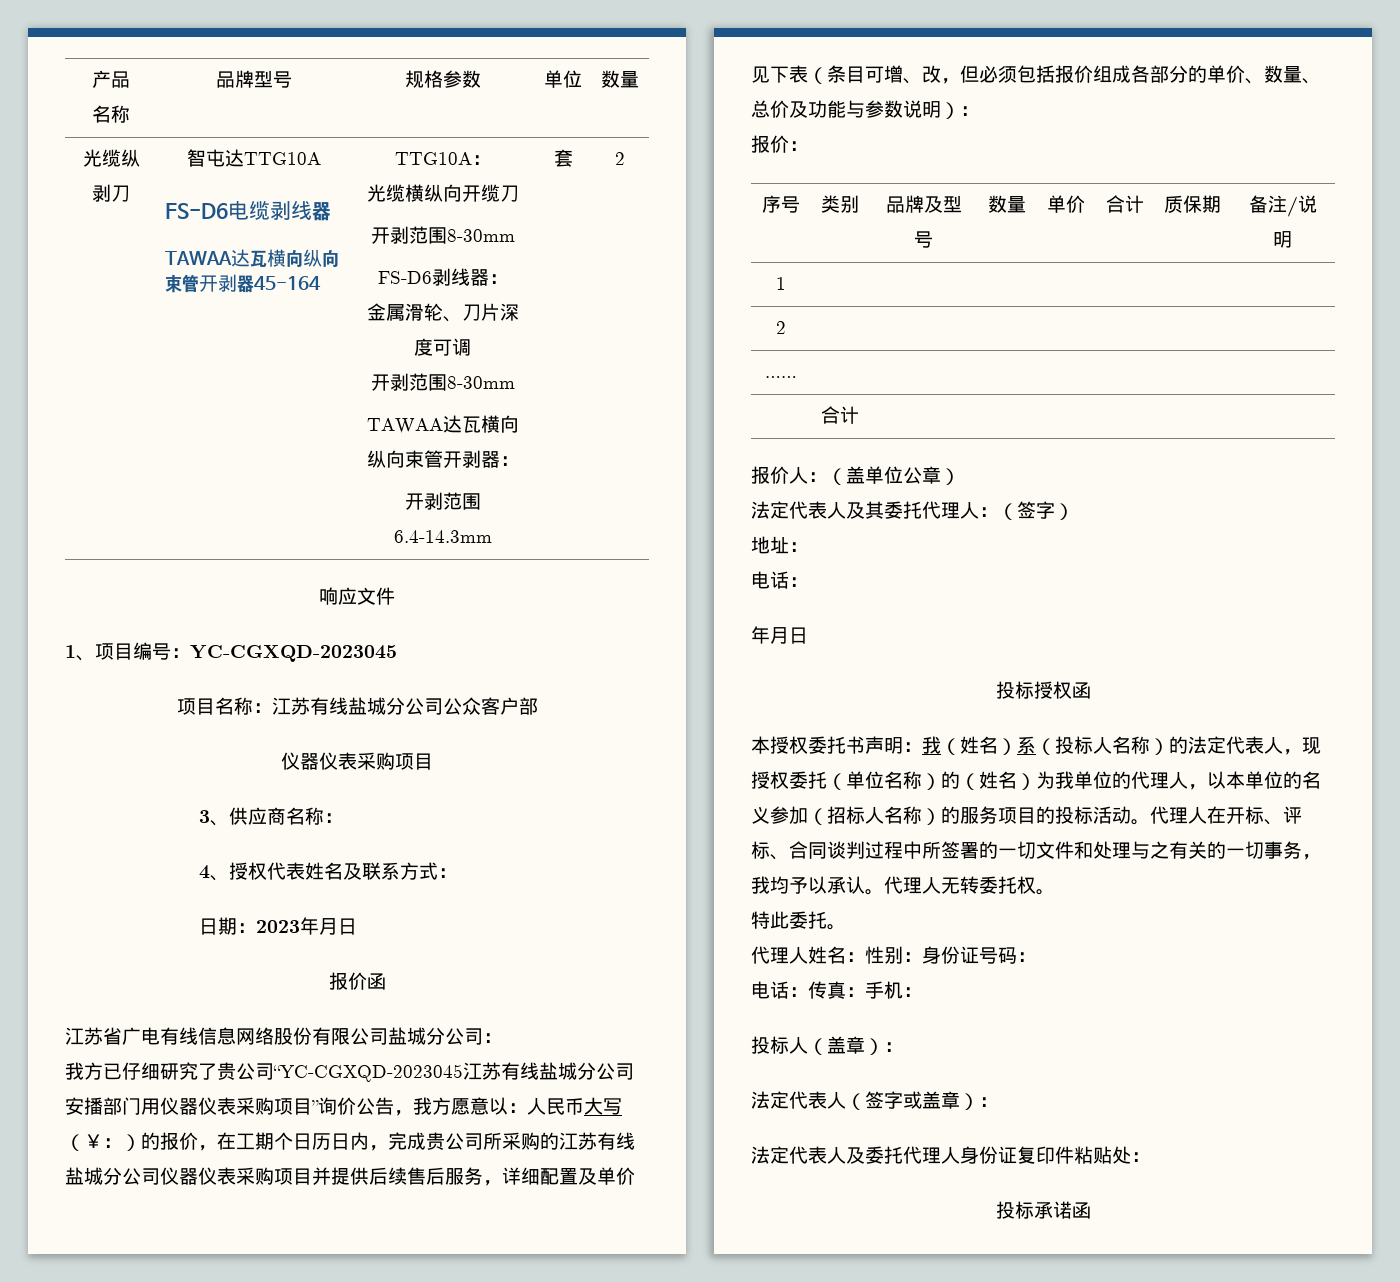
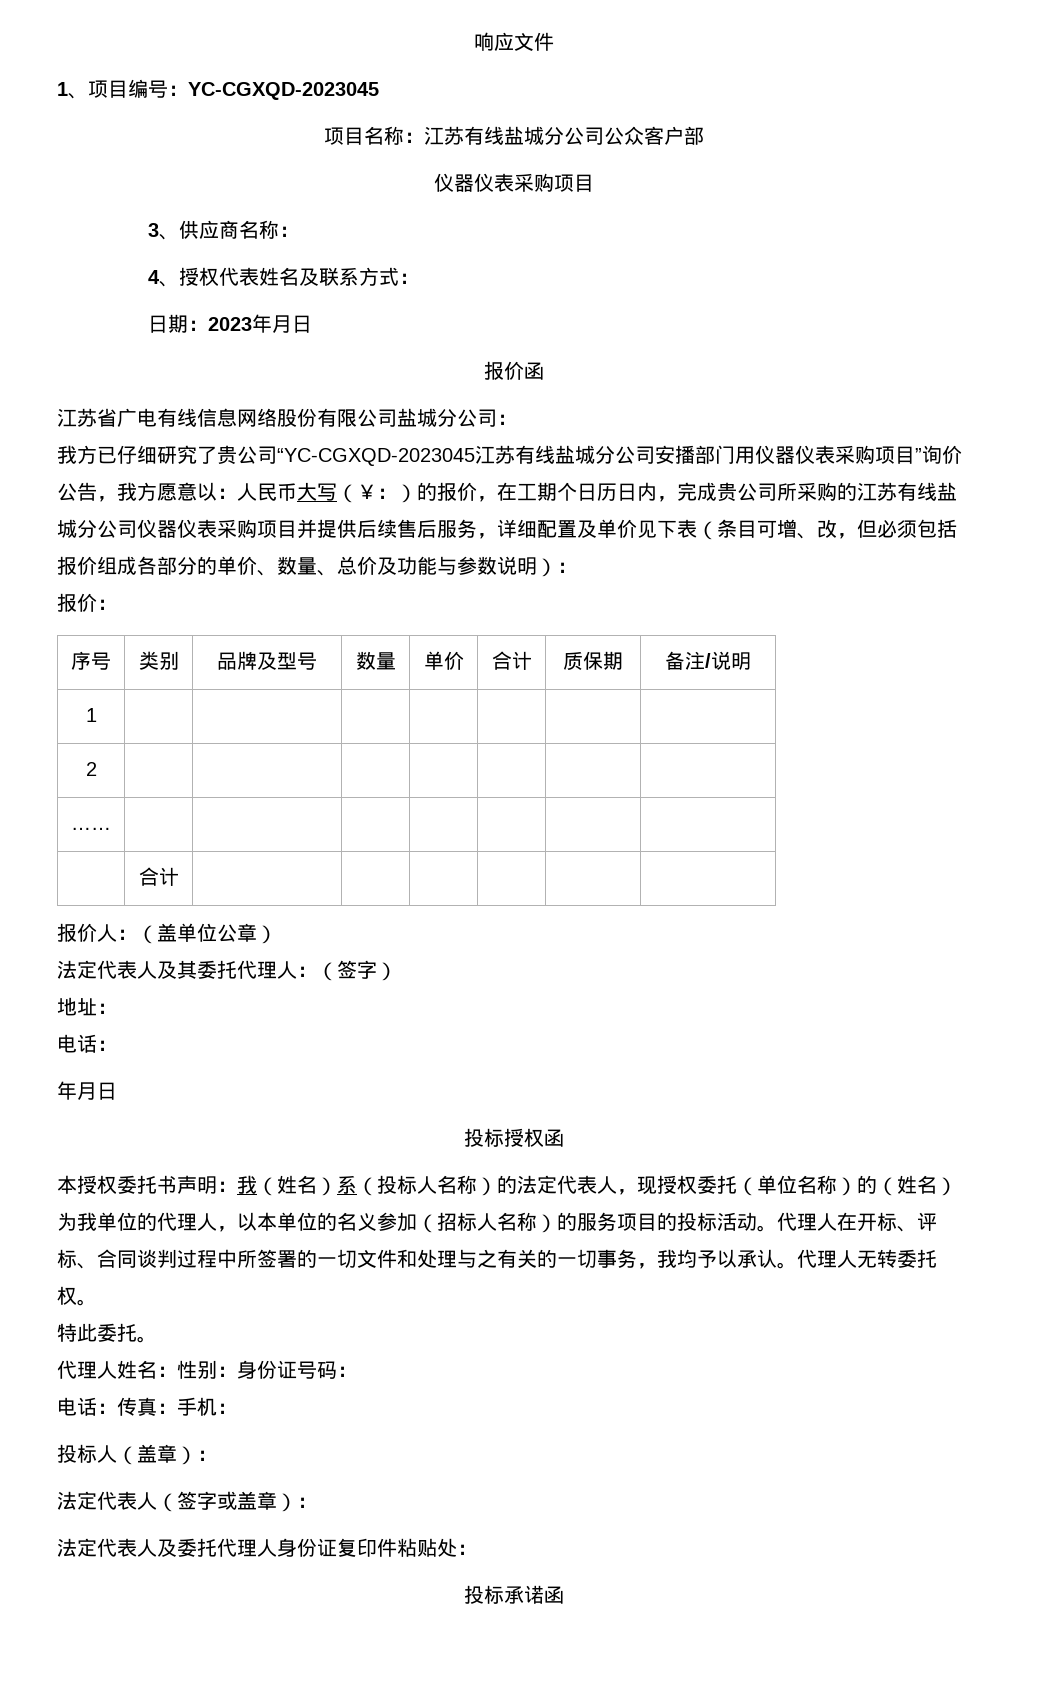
- 产品
- 名称 | 品牌型号 | 规格参数 | 单位 | 数量
- 光缆纵剥刀 | 智屯达TTG10A
- FS-D6电缆剥线器
- TAWAA达瓦横向纵向束管开剥器45-164 | TTG10A：
- 光缆横纵向开缆刀
- 开剥范围8-30mm
- FS-D6剥线器：
- 金属滑轮、刀片深度可调
- 开剥范围8-30mm
- TAWAA达瓦横向纵向束管开剥器：
- 开剥范围6.4-14.3mm | 套 | 2

